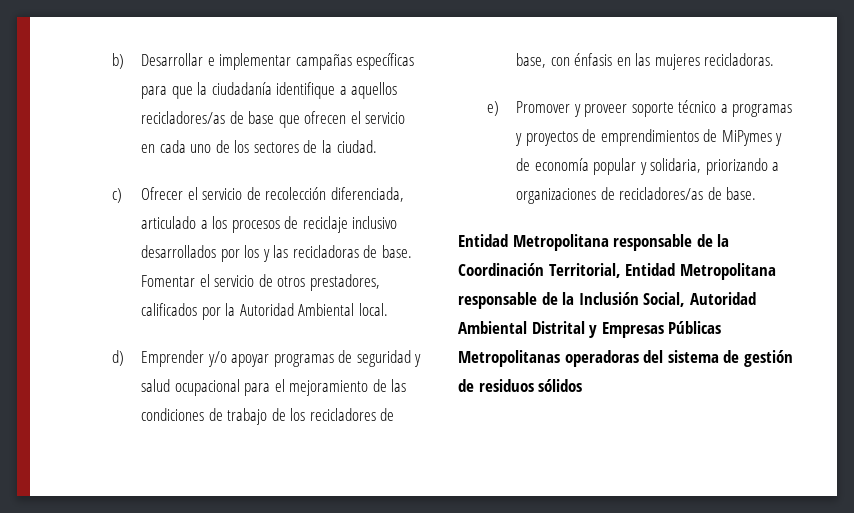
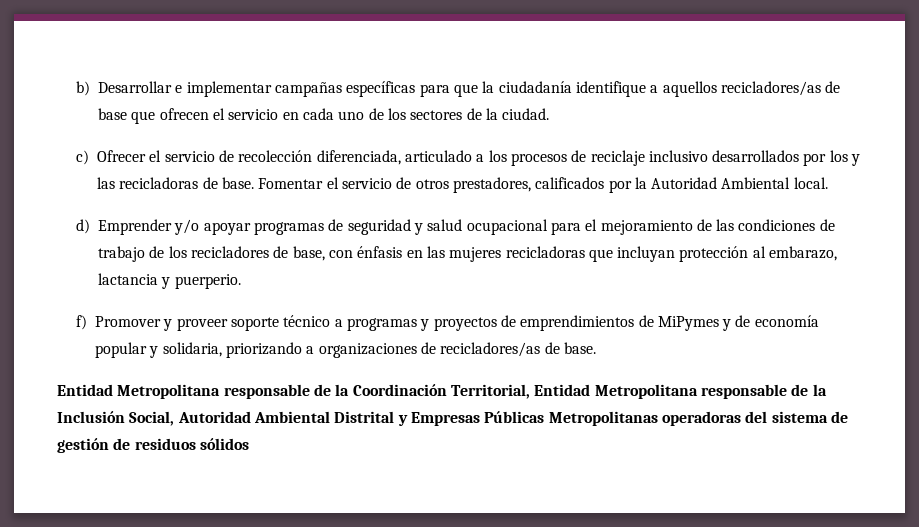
- d) Emprender y/o apoyar programas de seguridad y salud ocupacional para el mejoramiento de las condiciones de trabajo de los recicladores de base, con énfasis en las mujeres recicladoras.
- e) Promover y proveer soporte técnico a programas y proyectos de emprendimientos de MiPymes y de economía popular y solidaria, priorizando a organizaciones de recicladores/as de base.
+ d) Emprender y/o apoyar programas de seguridad y salud ocupacional para el mejoramiento de las condiciones de trabajo de los recicladores de base, con énfasis en las mujeres recicladoras que incluyan protección al embarazo, lactancia y puerperio.
+ f) Promover y proveer soporte técnico a programas y proyectos de emprendimientos de MiPymes y de economía popular y solidaria, priorizando a organizaciones de recicladores/as de base.

